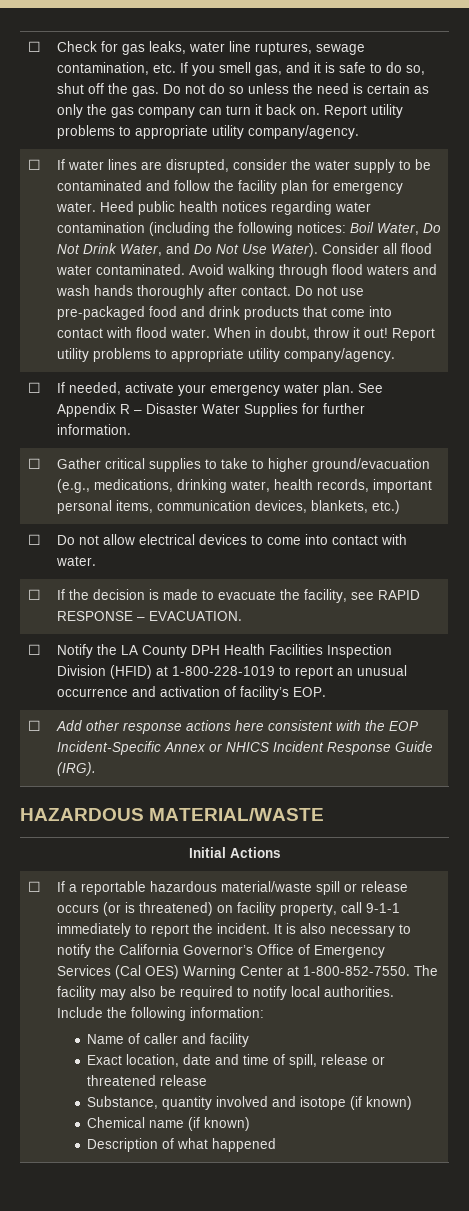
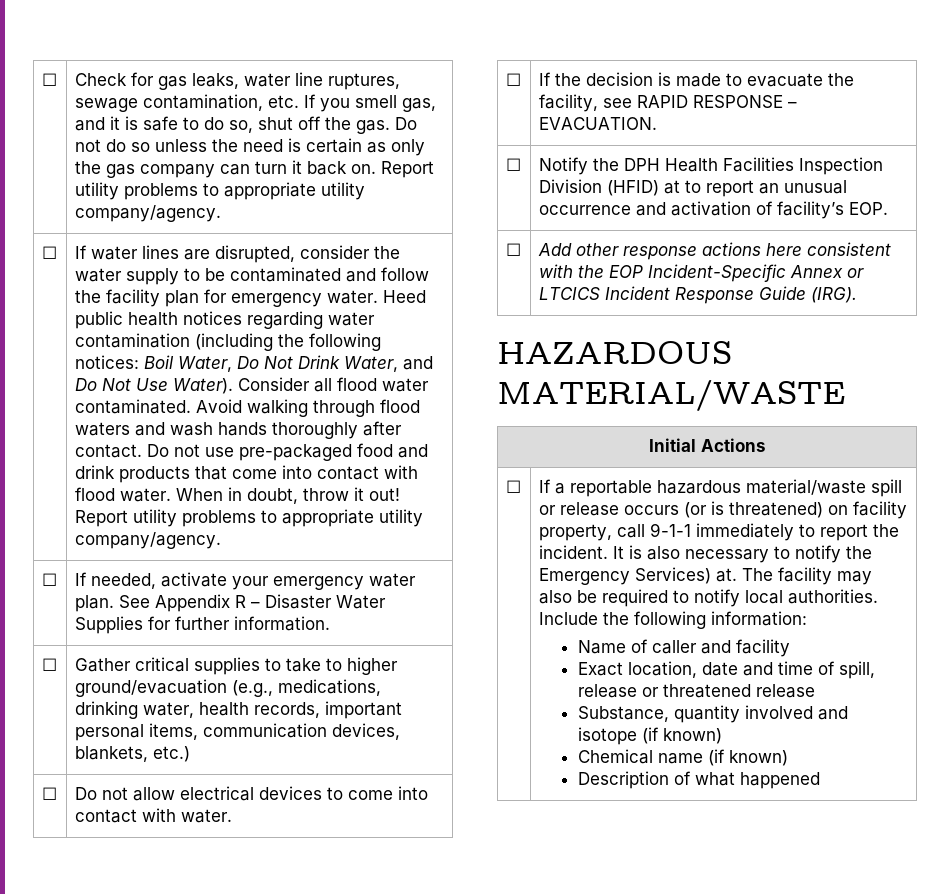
- ☐ | Notify the LA County DPH Health Facilities Inspection Division (HFID) at 1-800-228-1019 to report an unusual occurrence and activation of facility’s EOP.
+ ☐ | Notify the DPH Health Facilities Inspection Division (HFID) at to report an unusual occurrence and activation of facility’s EOP.
- ☐ | Add other response actions here consistent with the EOP Incident-Specific Annex or NHICS Incident Response Guide (IRG).
+ ☐ | Add other response actions here consistent with the EOP Incident-Specific Annex or LTCICS Incident Response Guide (IRG).
- It is also necessary to notify the California Governor’s Office of Emergency Services (Cal OES) Warning Center at 1-800-852-7550.
+ It is also necessary to notify the Emergency Services) at.

